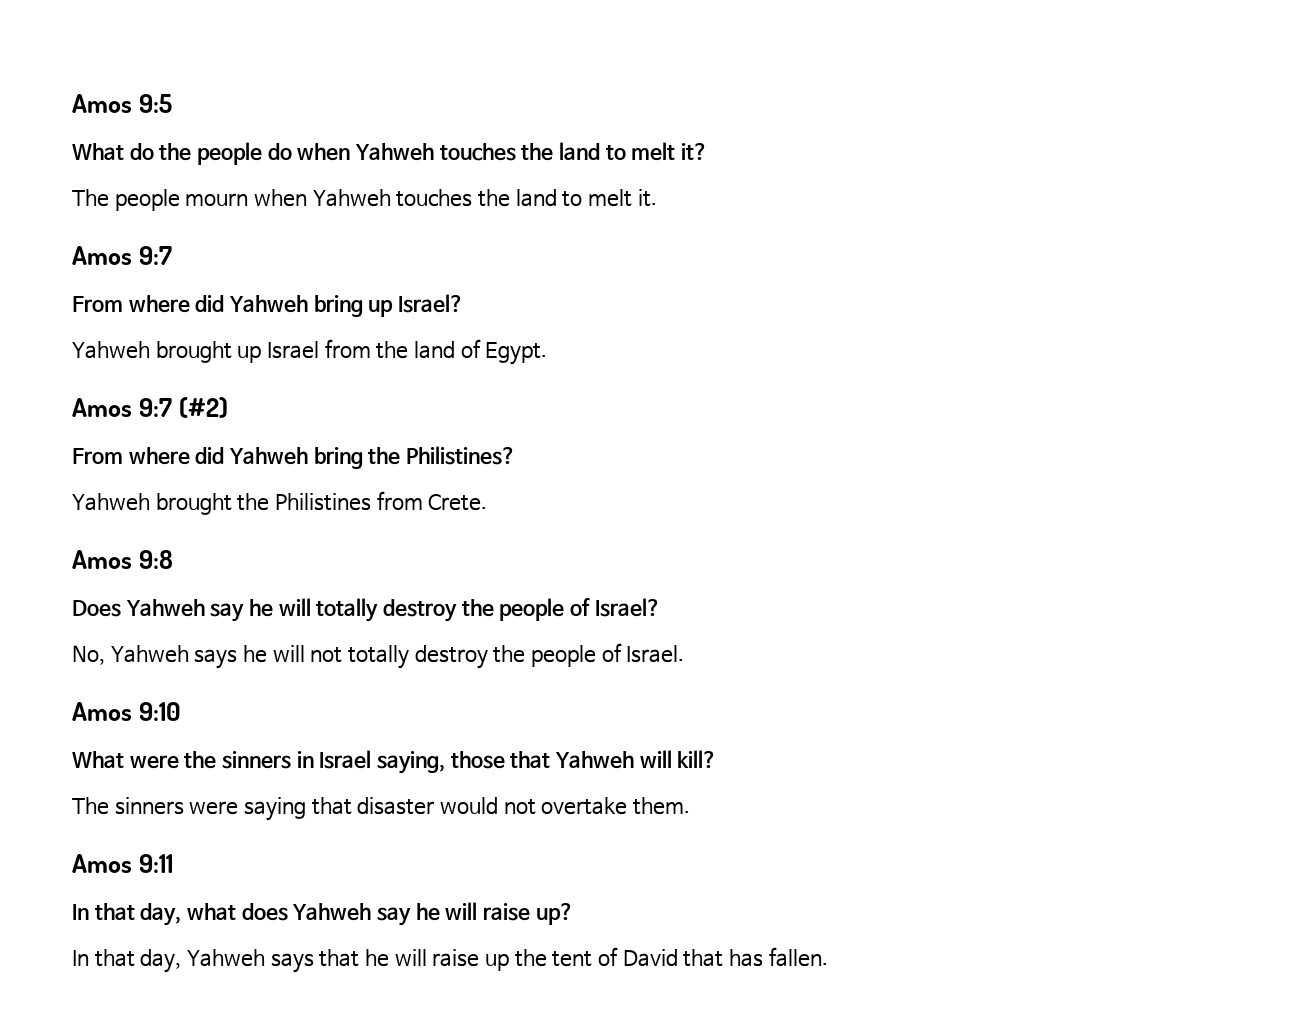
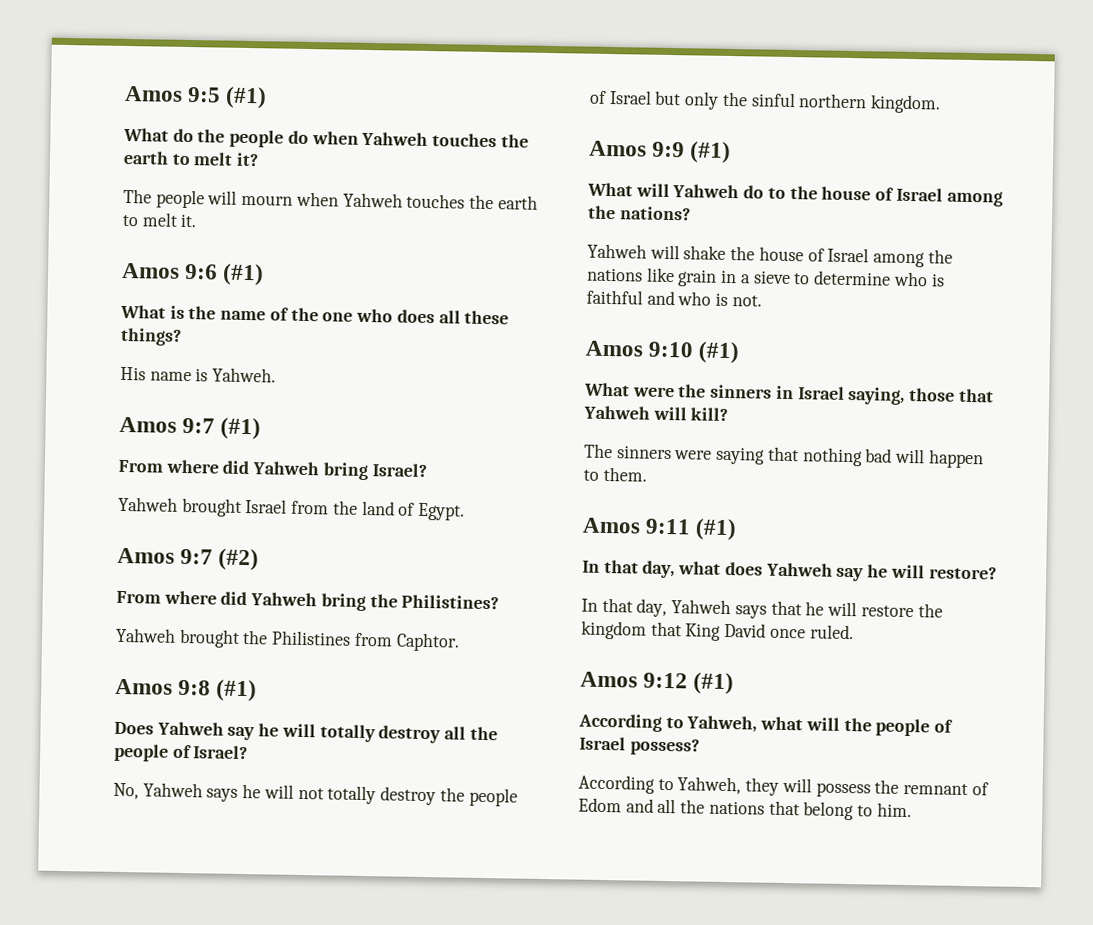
- Amos 9:5
+ Amos 9:5 (#1)
- What do the people do when Yahweh touches the land to melt it?
+ What do the people do when Yahweh touches the earth to melt it?
- The people mourn when Yahweh touches the land to melt it.
- Amos 9:7
- From where did Yahweh bring up Israel?
+ The people will mourn when Yahweh touches the earth to melt it.
+ Amos 9:6 (#1)
+ What is the name of the one who does all these things?
+ His name is Yahweh.
+ Amos 9:7 (#1)
+ From where did Yahweh bring Israel?
- Yahweh brought up Israel from the land of Egypt.
+ Yahweh brought Israel from the land of Egypt.
- Yahweh brought the Philistines from Crete.
+ Yahweh brought the Philistines from Caphtor.
- Amos 9:8
+ Amos 9:8 (#1)
- Does Yahweh say he will totally destroy the people of Israel?
+ Does Yahweh say he will totally destroy all the people of Israel?
- No, Yahweh says he will not totally destroy the people of Israel.
+ No, Yahweh says he will not totally destroy the people of Israel but only the sinful northern kingdom.
+ Amos 9:9 (#1)
+ What will Yahweh do to the house of Israel among the nations?
+ Yahweh will shake the house of Israel among the nations like grain in a sieve to determine who is faithful and who is not.
- Amos 9:10
+ Amos 9:10 (#1)
- The sinners were saying that disaster would not overtake them.
+ The sinners were saying that nothing bad will happen to them.
- Amos 9:11
+ Amos 9:11 (#1)
- In that day, what does Yahweh say he will raise up?
+ In that day, what does Yahweh say he will restore?
- In that day, Yahweh says that he will raise up the tent of David that has fallen.
+ In that day, Yahweh says that he will restore the kingdom that King David once ruled.
+ Amos 9:12 (#1)
+ According to Yahweh, what will the people of Israel possess?
+ According to Yahweh, they will possess the remnant of Edom and all the nations that belong to him.

